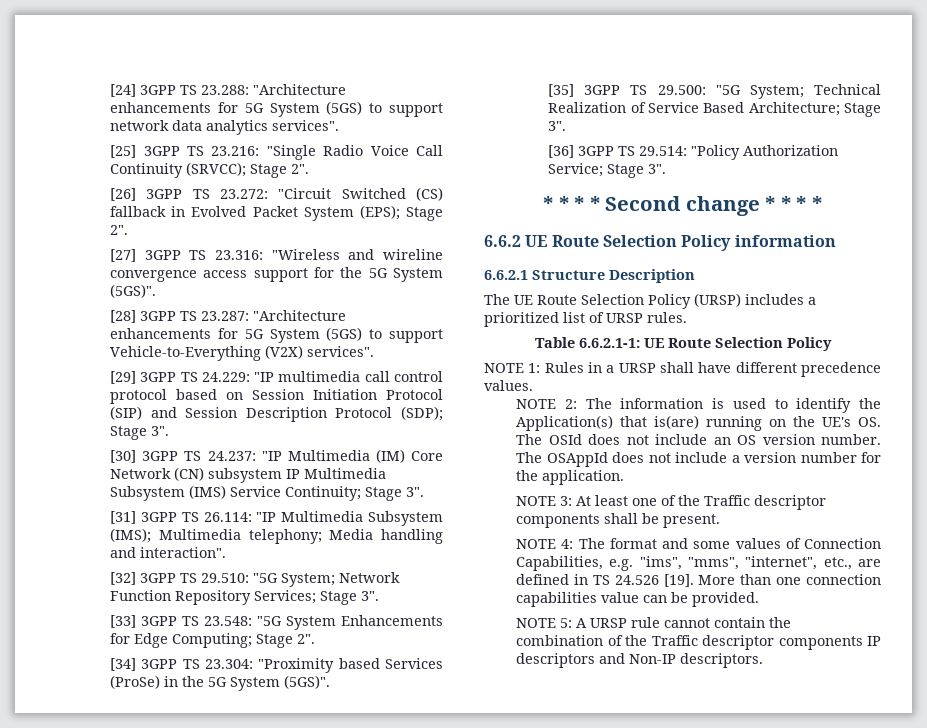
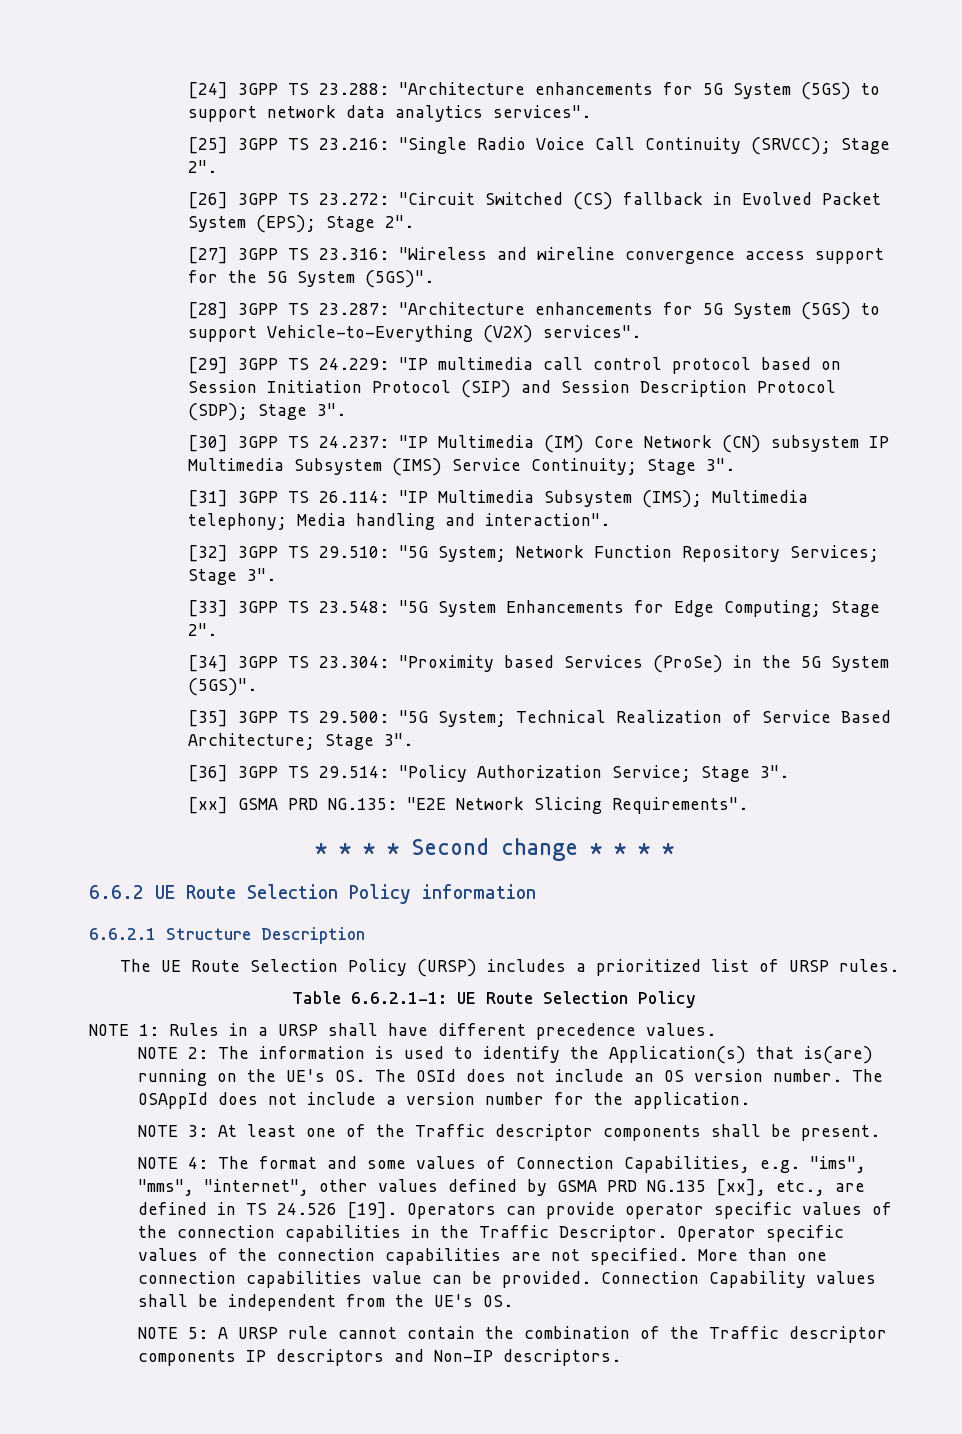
+ [xx] GSMA PRD NG.135: "E2E Network Slicing Requirements".
- NOTE 4: The format and some values of Connection Capabilities, e.g. "ims", "mms", "internet", etc., are defined in TS 24.526 [19].
+ NOTE 4: The format and some values of Connection Capabilities, e.g. "ims", "mms", "internet", other values defined by GSMA PRD NG.135 [xx], etc., are defined in TS 24.526 [19].
+ Operators can provide operator specific values of the connection capabilities in the Traffic Descriptor. Operator specific values of the connection capabilities are not specified.
+ Connection Capability values shall be independent from the UE's OS.

